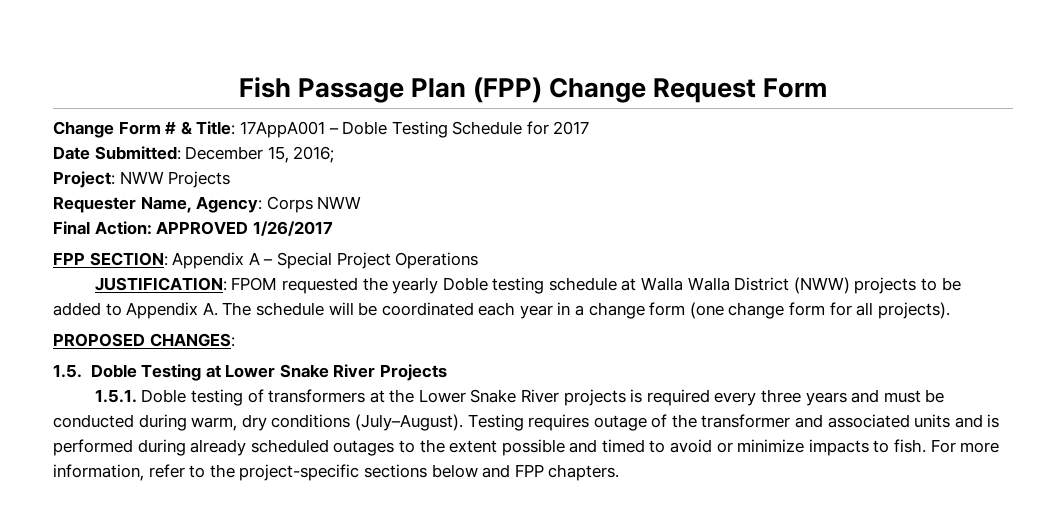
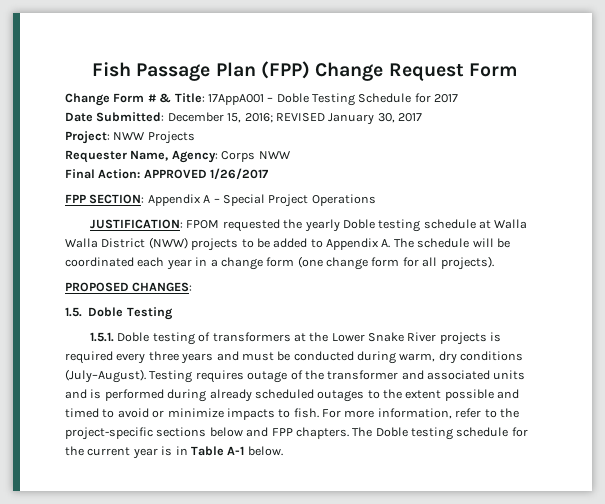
- Date Submitted: December 15, 2016;
+ Date Submitted: December 15, 2016; REVISED January 30, 2017
- 1.5. Doble Testing at Lower Snake River Projects
+ 1.5. Doble Testing
+ The Doble testing schedule for the current year is in Table A-1 below.

